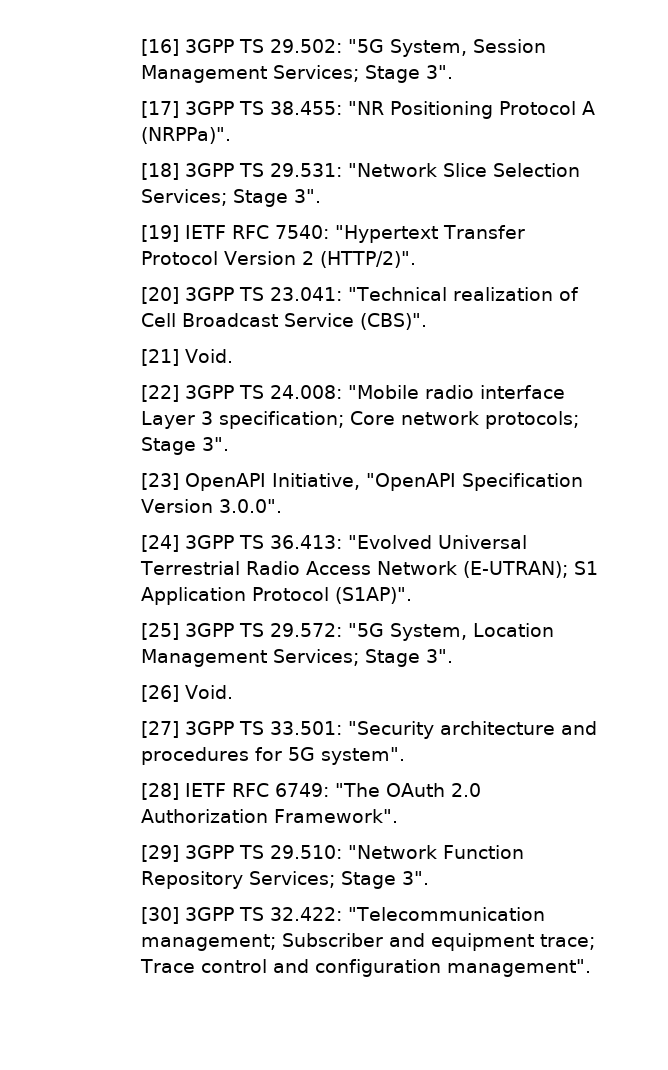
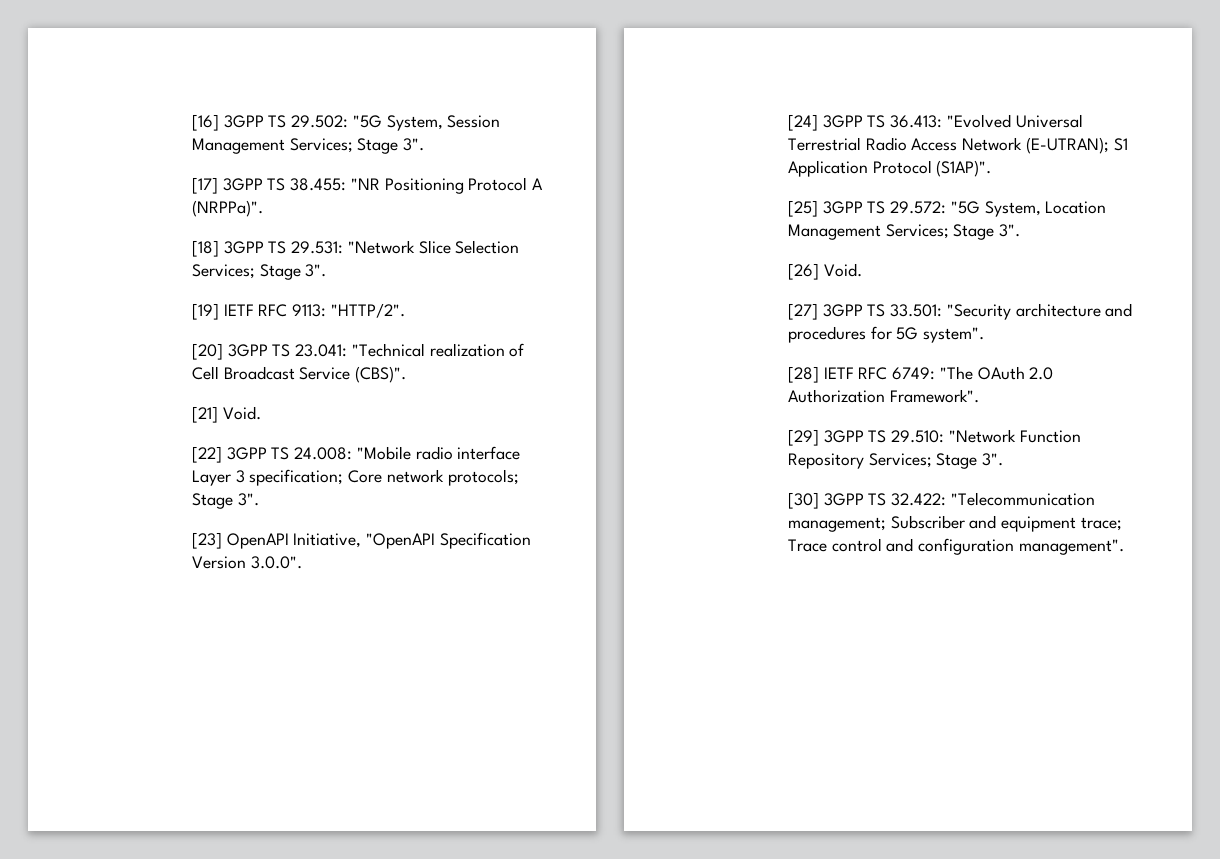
- [19] IETF RFC 7540: "Hypertext Transfer Protocol Version 2 (HTTP/2)".
+ [19] IETF RFC 9113: "HTTP/2".

